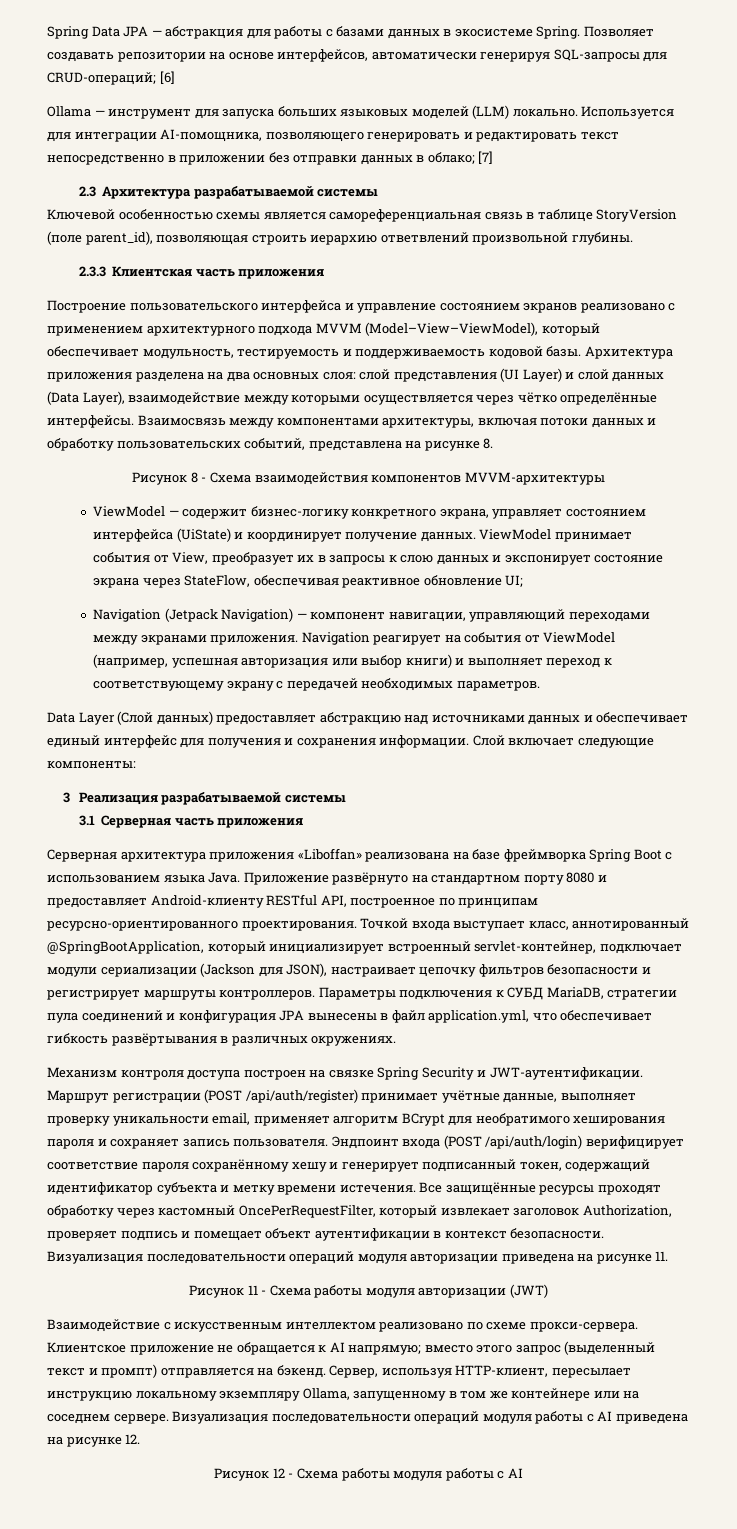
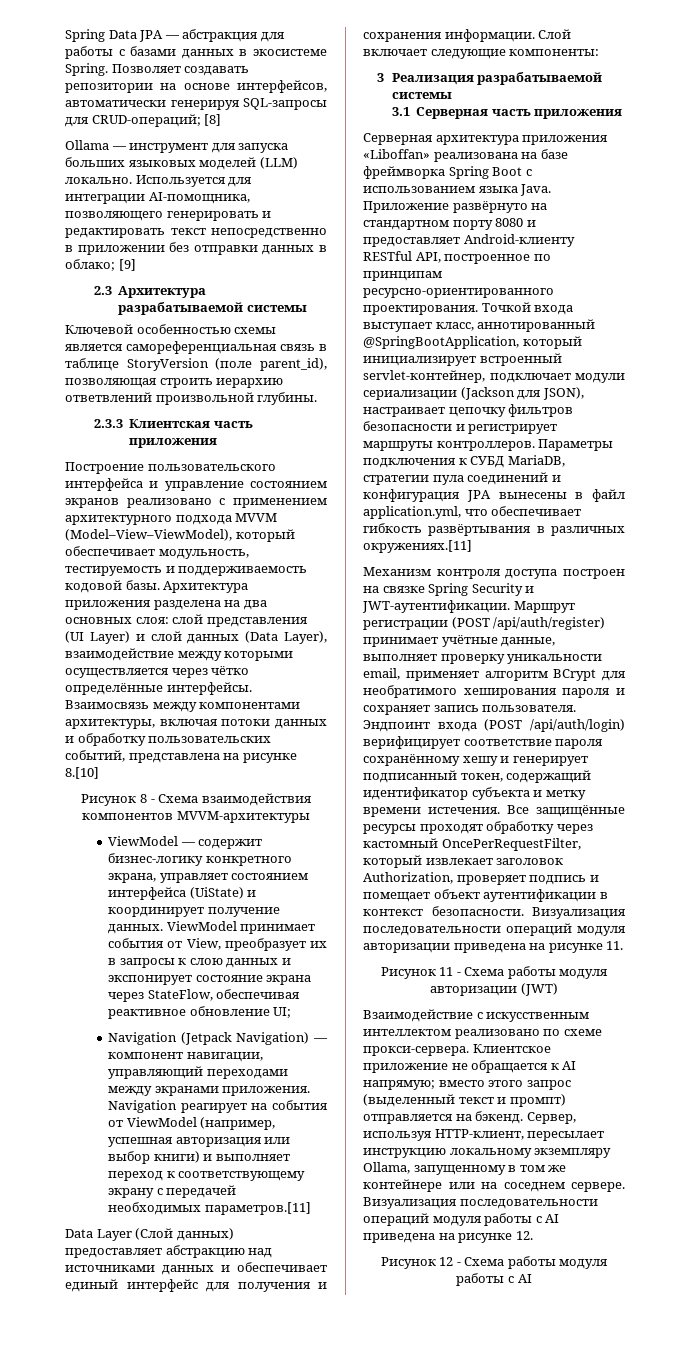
- Позволяет создавать репозитории на основе интерфейсов, автоматически генерируя SQL-запросы для CRUD-операций; [6]
+ Позволяет создавать репозитории на основе интерфейсов, автоматически генерируя SQL-запросы для CRUD-операций; [8]
- Используется для интеграции AI-помощника, позволяющего генерировать и редактировать текст непосредственно в приложении без отправки данных в облако; [7]
+ Используется для интеграции AI-помощника, позволяющего генерировать и редактировать текст непосредственно в приложении без отправки данных в облако; [9]
- Взаимосвязь между компонентами архитектуры, включая потоки данных и обработку пользовательских событий, представлена на рисунке 8.
+ Взаимосвязь между компонентами архитектуры, включая потоки данных и обработку пользовательских событий, представлена на рисунке 8.[10]
- Navigation реагирует на события от ViewModel (например, успешная авторизация или выбор книги) и выполняет переход к соответствующему экрану с передачей необходимых параметров.
+ Navigation реагирует на события от ViewModel (например, успешная авторизация или выбор книги) и выполняет переход к соответствующему экрану с передачей необходимых параметров.[11]
- Параметры подключения к СУБД MariaDB, стратегии пула соединений и конфигурация JPA вынесены в файл application.yml, что обеспечивает гибкость развёртывания в различных окружениях.
+ Параметры подключения к СУБД MariaDB, стратегии пула соединений и конфигурация JPA вынесены в файл application.yml, что обеспечивает гибкость развёртывания в различных окружениях.[11]

